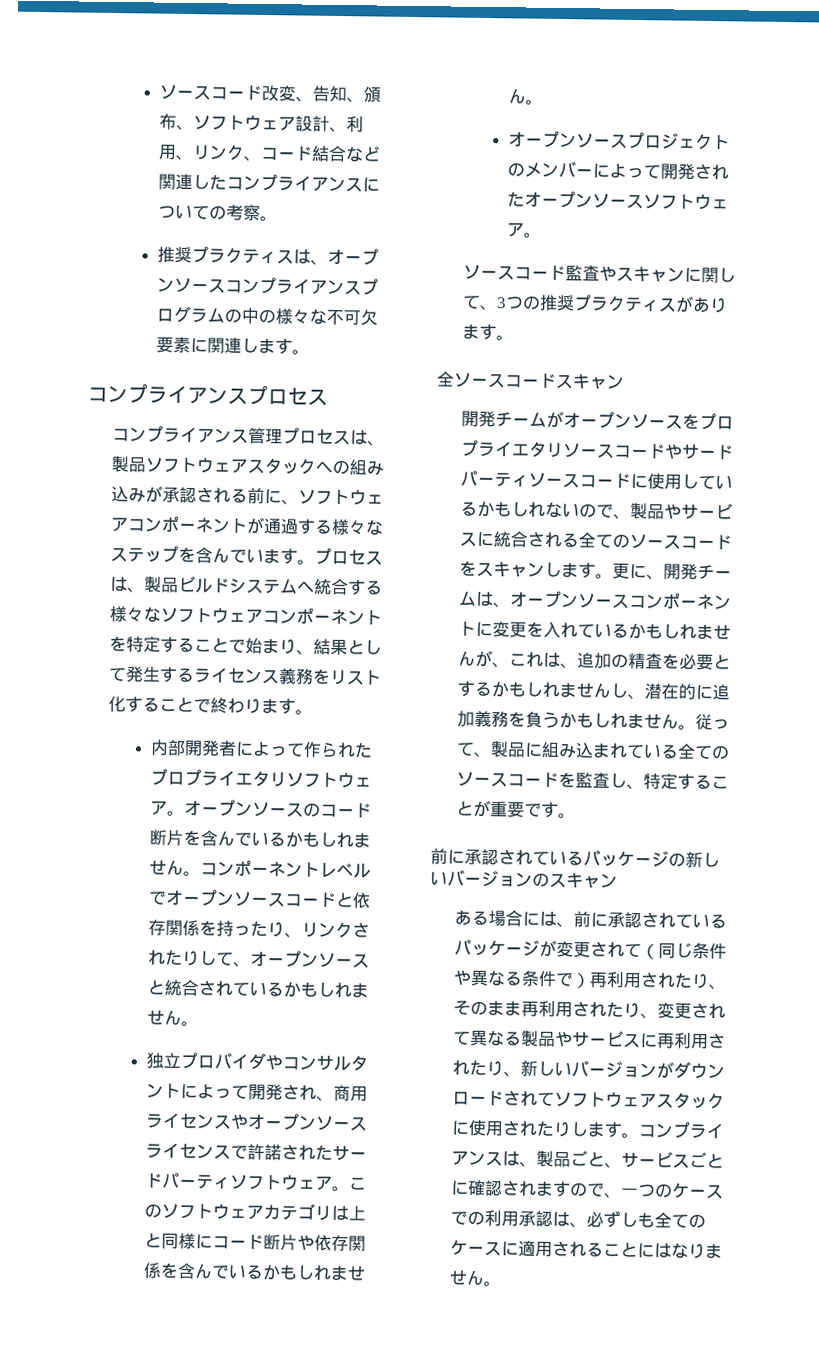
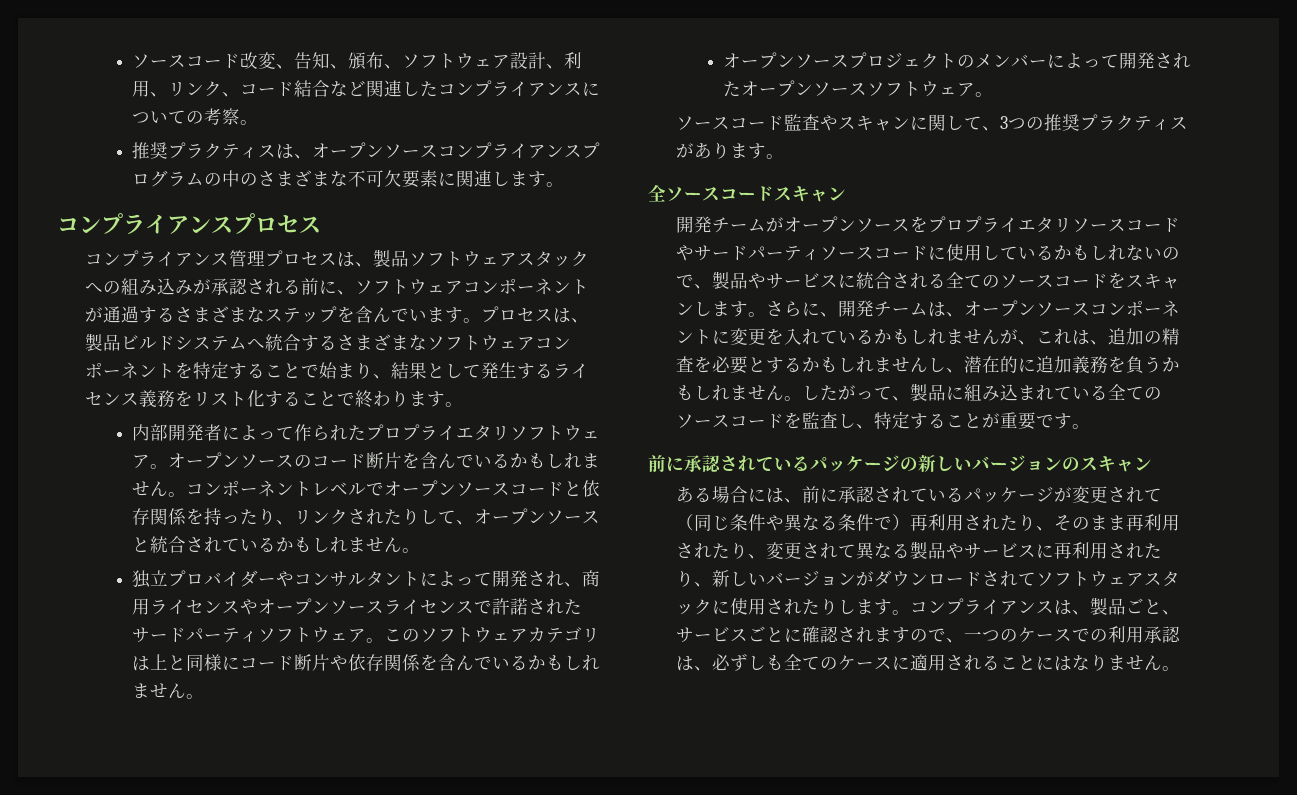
- 推奨プラクティスは、オープンソースコンプライアンスプログラムの中の様々な不可欠要素に関連します。
+ 推奨プラクティスは、オープンソースコンプライアンスプログラムの中のさまざまな不可欠要素に関連します。
- コンプライアンス管理プロセスは、製品ソフトウェアスタックへの組み込みが承認される前に、ソフトウェアコンポーネントが通過する様々なステップを含んでいます。
+ コンプライアンス管理プロセスは、製品ソフトウェアスタックへの組み込みが承認される前に、ソフトウェアコンポーネントが通過するさまざまなステップを含んでいます。
- プロセスは、製品ビルドシステムへ統合する様々なソフトウェアコンポーネントを特定することで始まり、結果として発生するライセンス義務をリスト化することで終わります。
+ プロセスは、製品ビルドシステムへ統合するさまざまなソフトウェアコンポーネントを特定することで始まり、結果として発生するライセンス義務をリスト化することで終わります。
- 独立プロバイダやコンサルタントによって開発され、商用ライセンスやオープンソースライセンスで許諾されたサードパーティソフトウェア。
+ 独立プロバイダーやコンサルタントによって開発され、商用ライセンスやオープンソースライセンスで許諾されたサードパーティソフトウェア。
- 更に、開発チームは、オープンソースコンポーネントに変更を入れているかもしれませんが、これは、追加の精査を必要とするかもしれませんし、潜在的に追加義務を負うかもしれません。
+ さらに、開発チームは、オープンソースコンポーネントに変更を入れているかもしれませんが、これは、追加の精査を必要とするかもしれませんし、潜在的に追加義務を負うかもしれません。
- 従って、製品に組み込まれている全てのソースコードを監査し、特定することが重要です。
+ したがって、製品に組み込まれている全てのソースコードを監査し、特定することが重要です。

